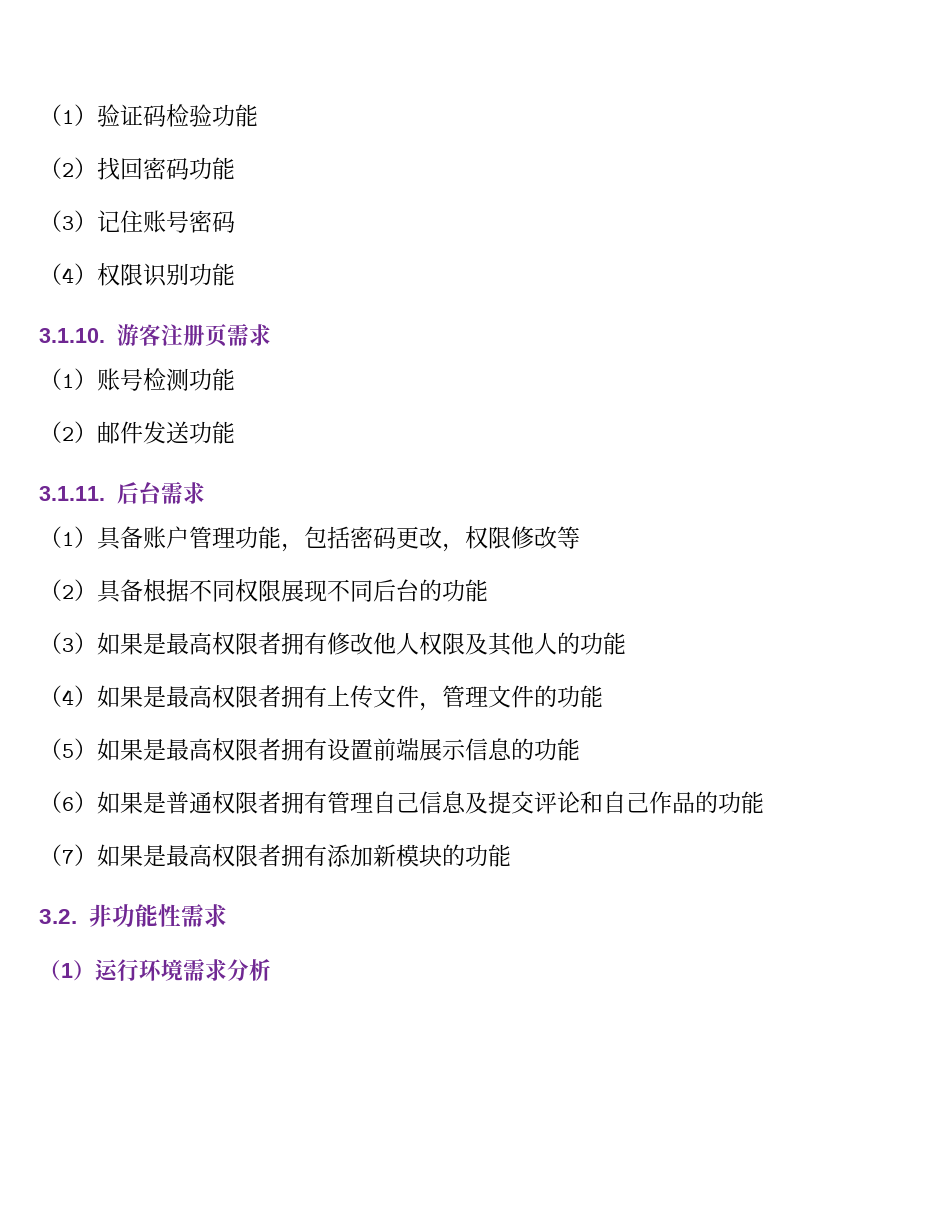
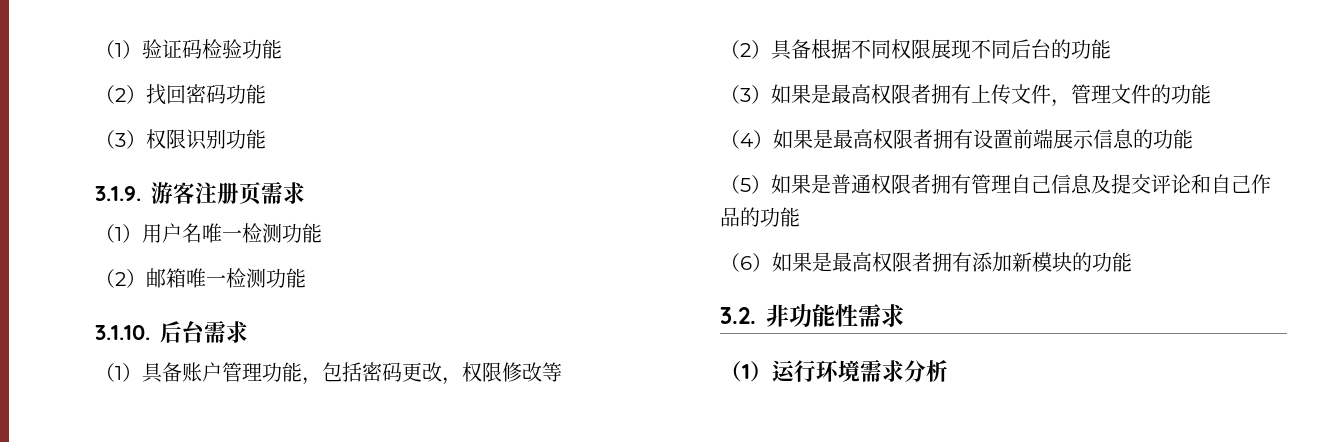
- （3）记住账号密码
- （4）权限识别功能
+ （3）权限识别功能
- 3.1.10.游客注册页需求
+ 3.1.9.游客注册页需求
- （1）账号检测功能
+ （1）用户名唯一检测功能
- （2）邮件发送功能
- 3.1.11.后台需求
+ （2）邮箱唯一检测功能
+ 3.1.10.后台需求
- （3）如果是最高权限者拥有修改他人权限及其他人的功能
- （4）如果是最高权限者拥有上传文件，管理文件的功能
+ （3）如果是最高权限者拥有上传文件，管理文件的功能
- （5）如果是最高权限者拥有设置前端展示信息的功能
+ （4）如果是最高权限者拥有设置前端展示信息的功能
- （6）如果是普通权限者拥有管理自己信息及提交评论和自己作品的功能
+ （5）如果是普通权限者拥有管理自己信息及提交评论和自己作品的功能
- （7）如果是最高权限者拥有添加新模块的功能
+ （6）如果是最高权限者拥有添加新模块的功能

